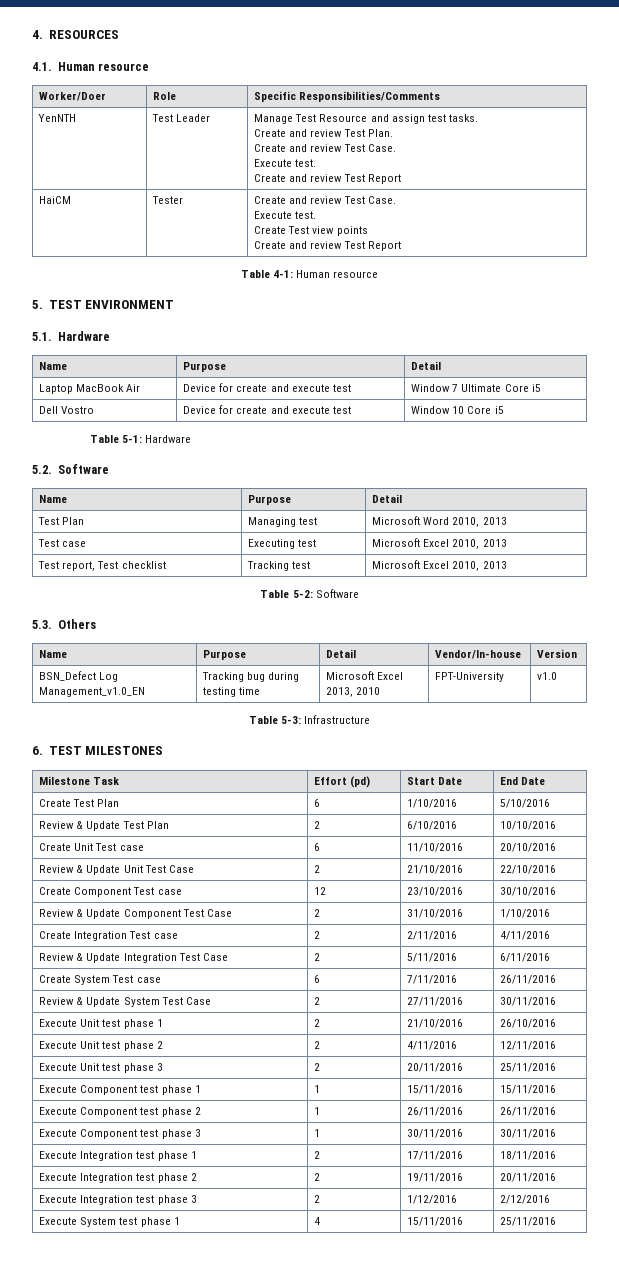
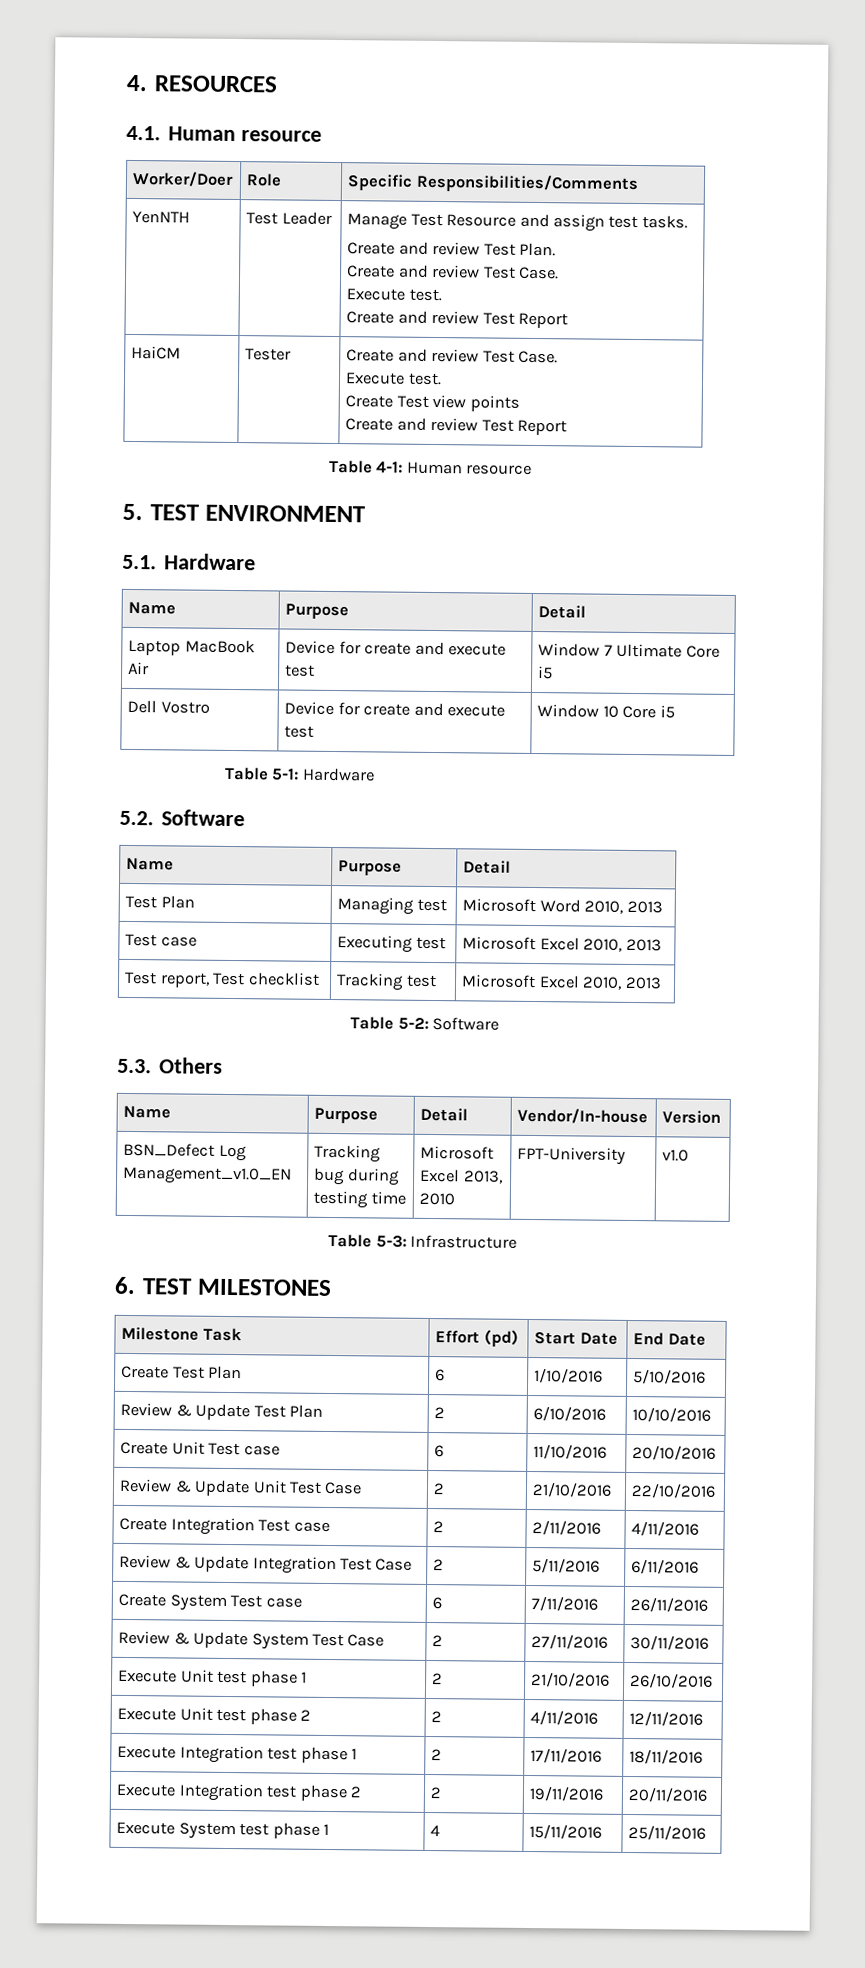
- Create Component Test case | 12 | 23/10/2016 | 30/10/2016
- Review & Update Component Test Case | 2 | 31/10/2016 | 1/10/2016
- Execute Unit test phase 3 | 2 | 20/11/2016 | 25/11/2016
- Execute Component test phase 1 | 1 | 15/11/2016 | 15/11/2016
- Execute Component test phase 2 | 1 | 26/11/2016 | 26/11/2016
- Execute Component test phase 3 | 1 | 30/11/2016 | 30/11/2016
- Execute Integration test phase 3 | 2 | 1/12/2016 | 2/12/2016

